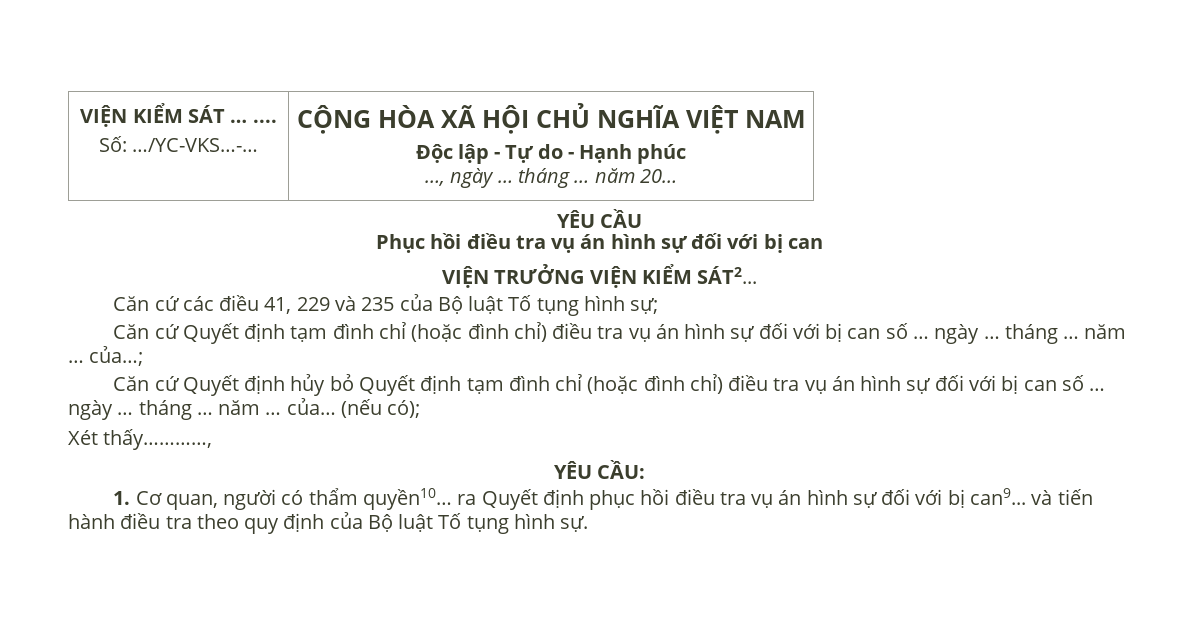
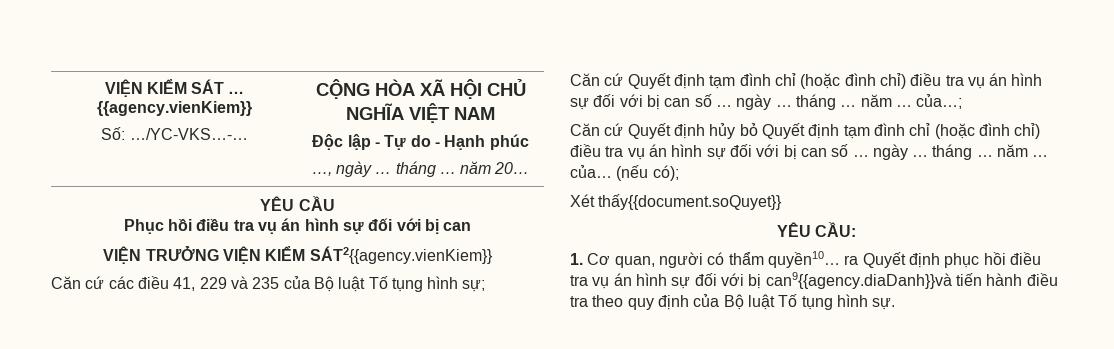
- VIỆN KIỂM SÁT … ....
+ VIỆN KIỂM SÁT … {{agency.vienKiem}}
- VIỆN TRƯỞNG VIỆN KIỂM SÁT2...
+ VIỆN TRƯỞNG VIỆN KIỂM SÁT2{{agency.vienKiem}}
- Xét thấy…………,
+ Xét thấy{{document.soQuyet}}
- 1. Cơ quan, người có thẩm quyền10… ra Quyết định phục hồi điều tra vụ án hình sự đối với bị can9... và tiến hành điều tra theo quy định của Bộ luật Tố tụng hình sự.
+ 1. Cơ quan, người có thẩm quyền10… ra Quyết định phục hồi điều tra vụ án hình sự đối với bị can9{{agency.diaDanh}}và tiến hành điều tra theo quy định của Bộ luật Tố tụng hình sự.

